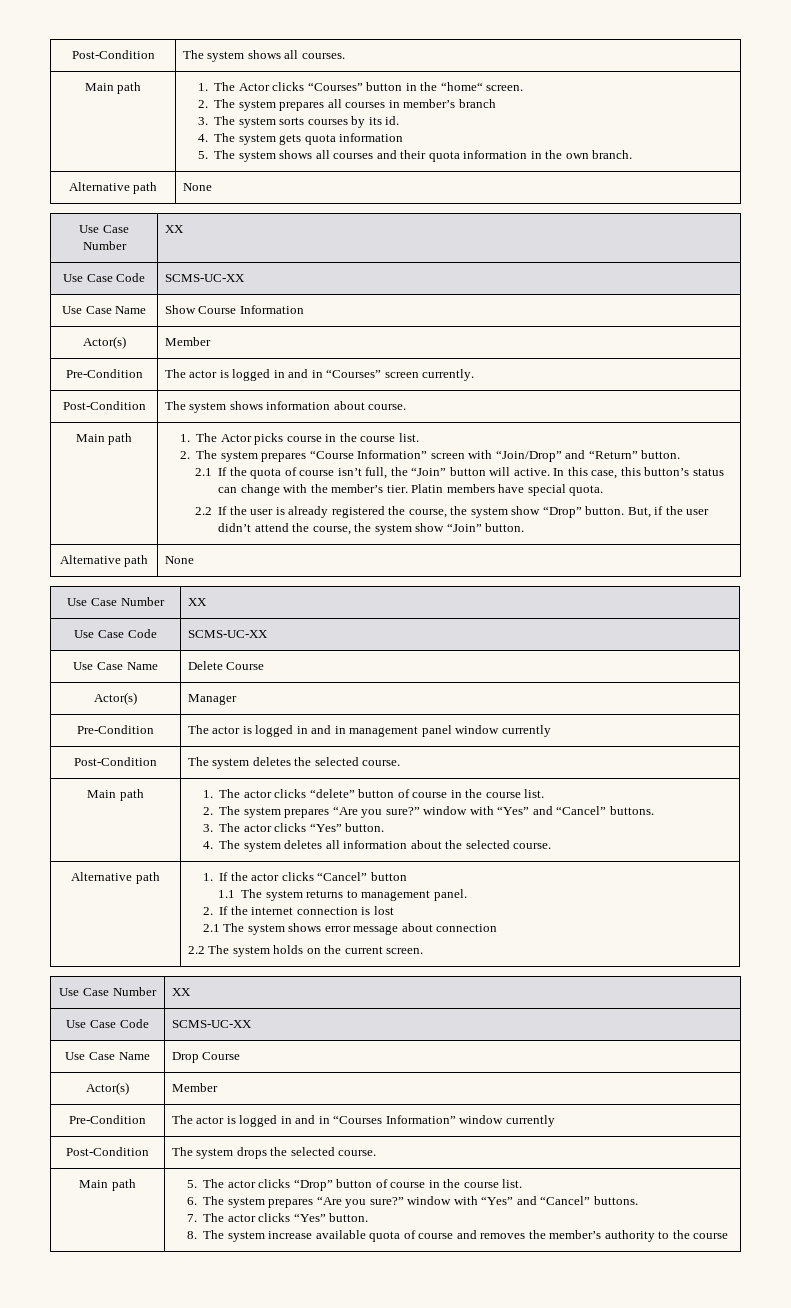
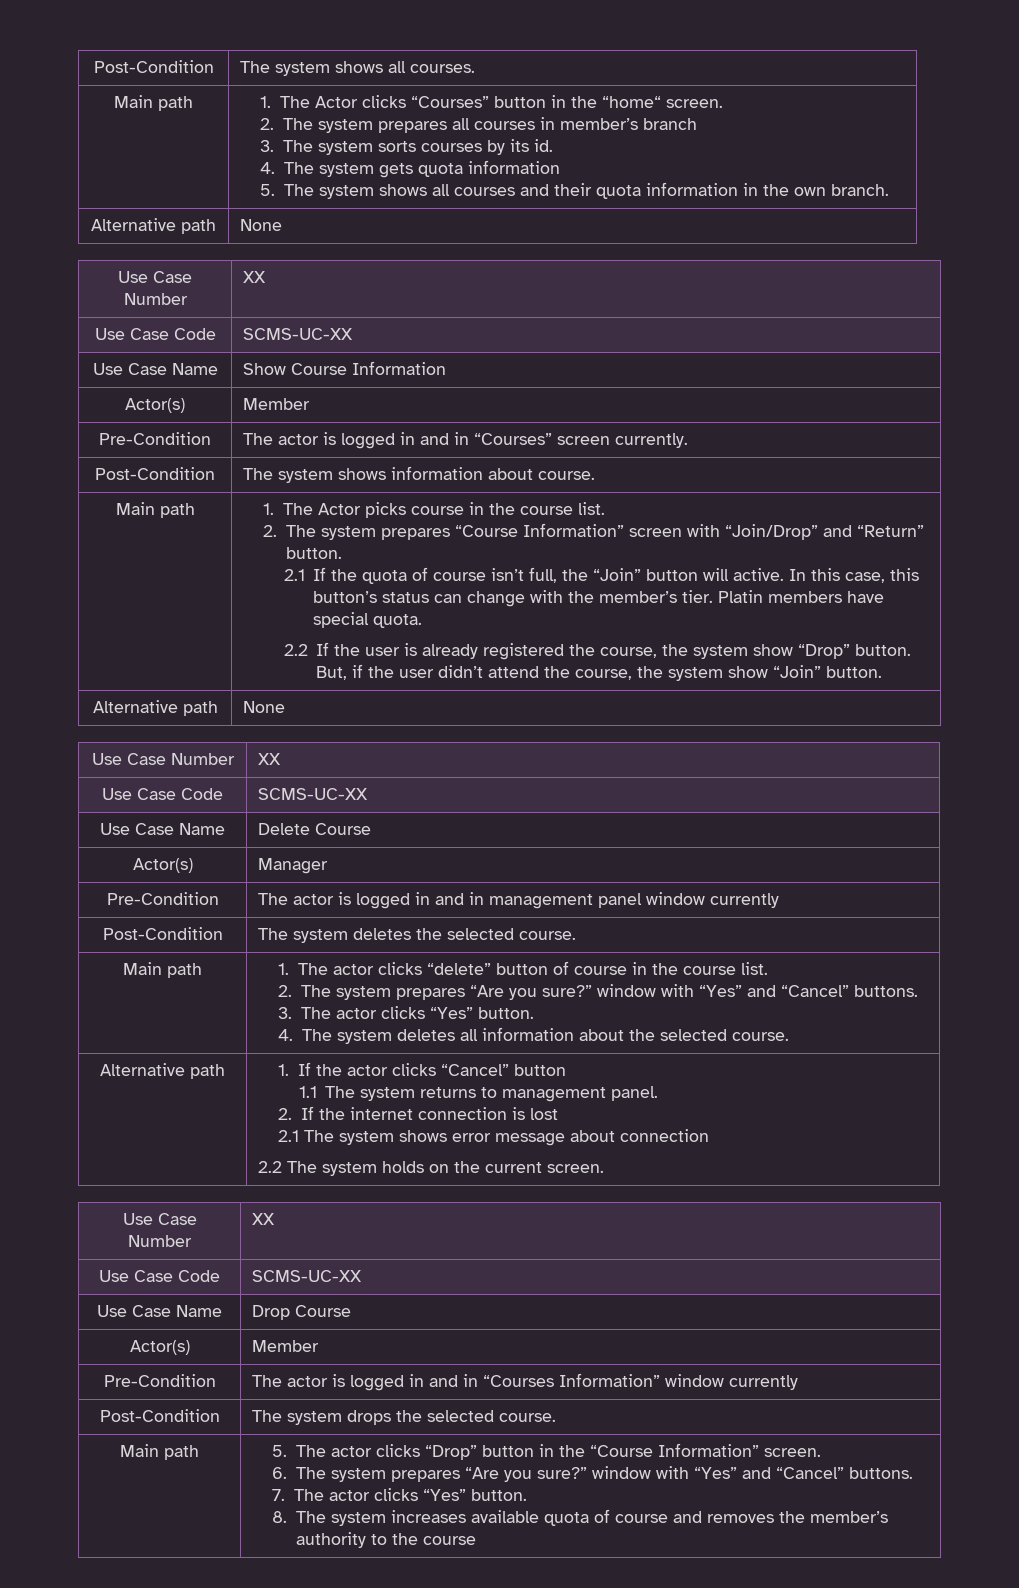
- 5. The actor clicks “Drop” button of course in the course list.
+ 5. The actor clicks “Drop” button in the “Course Information” screen.
- 8. The system increase available quota of course and removes the member’s authority to the course
+ 8. The system increases available quota of course and removes the member’s authority to the course

